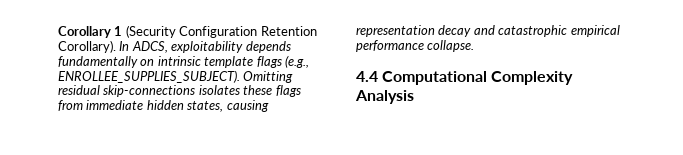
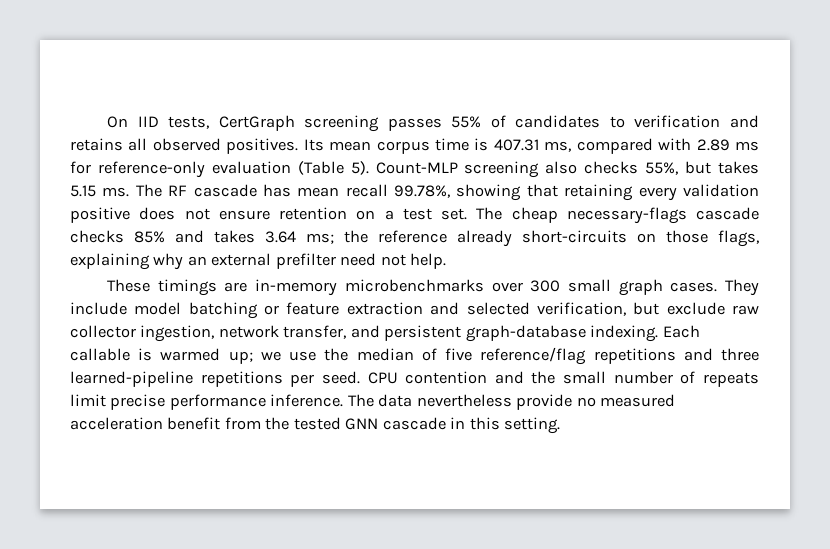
- Corollary 1 (Security Configuration Retention Corollary). In ADCS, exploitability depends fundamentally on intrinsic template flags (e.g., ENROLLEE_SUPPLIES_SUBJECT). Omitting residual skip-connections isolates these flags from immediate hidden states, causing representation decay and catastrophic empirical performance collapse.
- 4.4 Computational Complexity Analysis
+ On IID tests, CertGraph screening passes 55% of candidates to verification and retains all observed positives. Its mean corpus time is 407.31 ms, compared with 2.89 ms for reference-only evaluation (Table 5). Count-MLP screening also checks 55%, but takes 5.15 ms. The RF cascade has mean recall 99.78%, showing that retaining every validation positive does not ensure retention on a test set. The cheap necessary-flags cascade checks 85% and takes 3.64 ms; the reference already short-circuits on those flags, explaining why an external prefilter need not help.
+ These timings are in-memory microbenchmarks over 300 small graph cases. They include model batching or feature extraction and selected verification, but exclude raw collector ingestion, network transfer, and persistent graph-database indexing. Each callable is warmed up; we use the median of five reference/flag repetitions and three learned-pipeline repetitions per seed. CPU contention and the small number of repeats limit precise performance inference. The data nevertheless provide no measured acceleration benefit from the tested GNN cascade in this setting.

